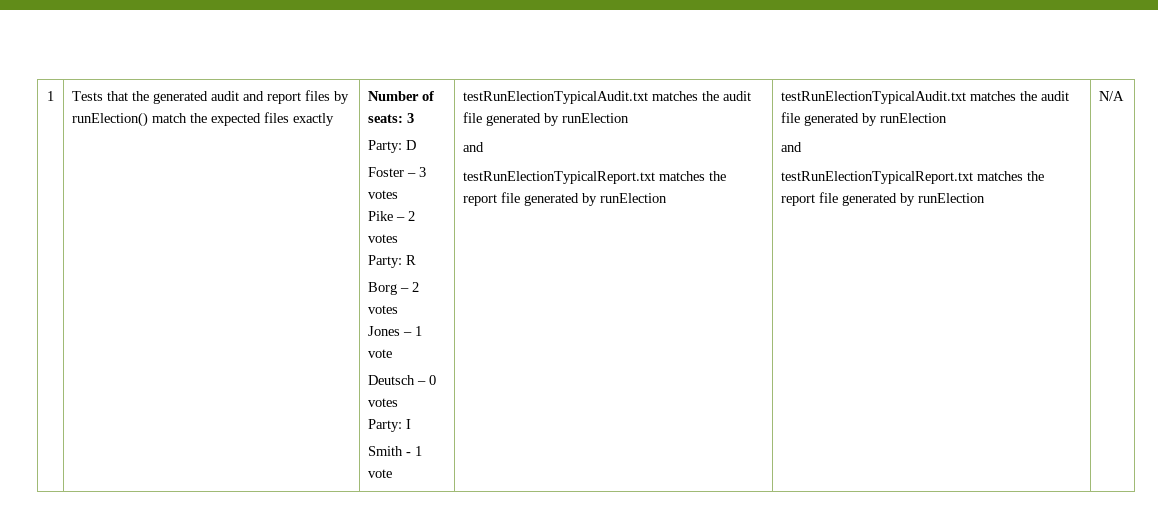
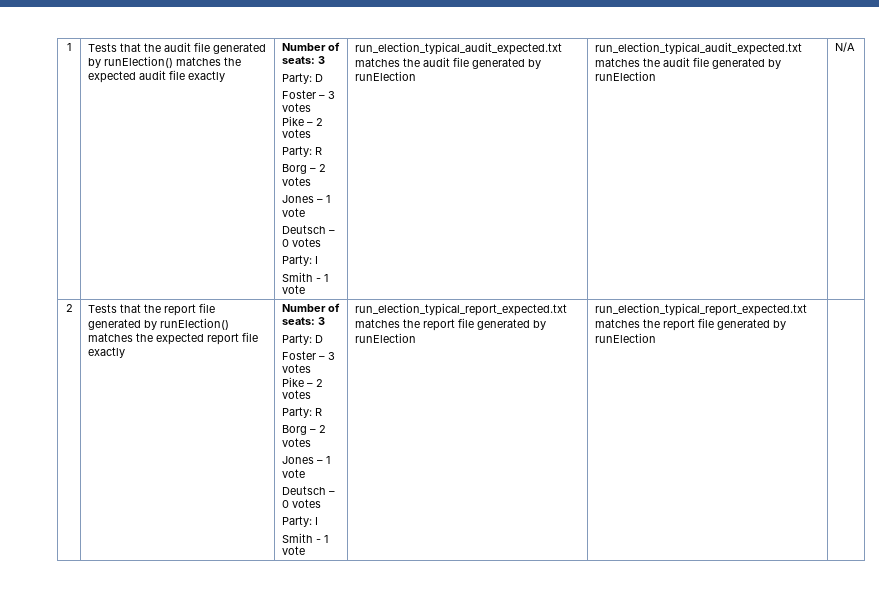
- Tests that the generated audit and report files by runElection() match the expected files exactly
+ Tests that the audit file generated by runElection() matches the expected audit file exactly
- Smith - 1 vote | testRunElectionTypicalAudit.txt matches the audit file generated by runElection
- and
- testRunElectionTypicalReport.txt matches the report file generated by runElection | testRunElectionTypicalAudit.txt matches the audit file generated by runElection
- and
- testRunElectionTypicalReport.txt matches the report file generated by runElection | N/A
+ Smith - 1 vote | run_election_typical_audit_expected.txt matches the audit file generated by runElection | run_election_typical_audit_expected.txt matches the audit file generated by runElection | N/A
+ 2 | Tests that the report file generated by runElection() matches the expected report file exactly | Number of seats: 3
+ Party: D
+ Foster – 3 votes
+ Pike – 2 votes
+ Party: R
+ Borg – 2 votes
+ Jones – 1 vote
+ Deutsch – 0 votes
+ Party: I
+ Smith - 1 vote | run_election_typical_report_expected.txt matches the report file generated by runElection | run_election_typical_report_expected.txt matches the report file generated by runElection

